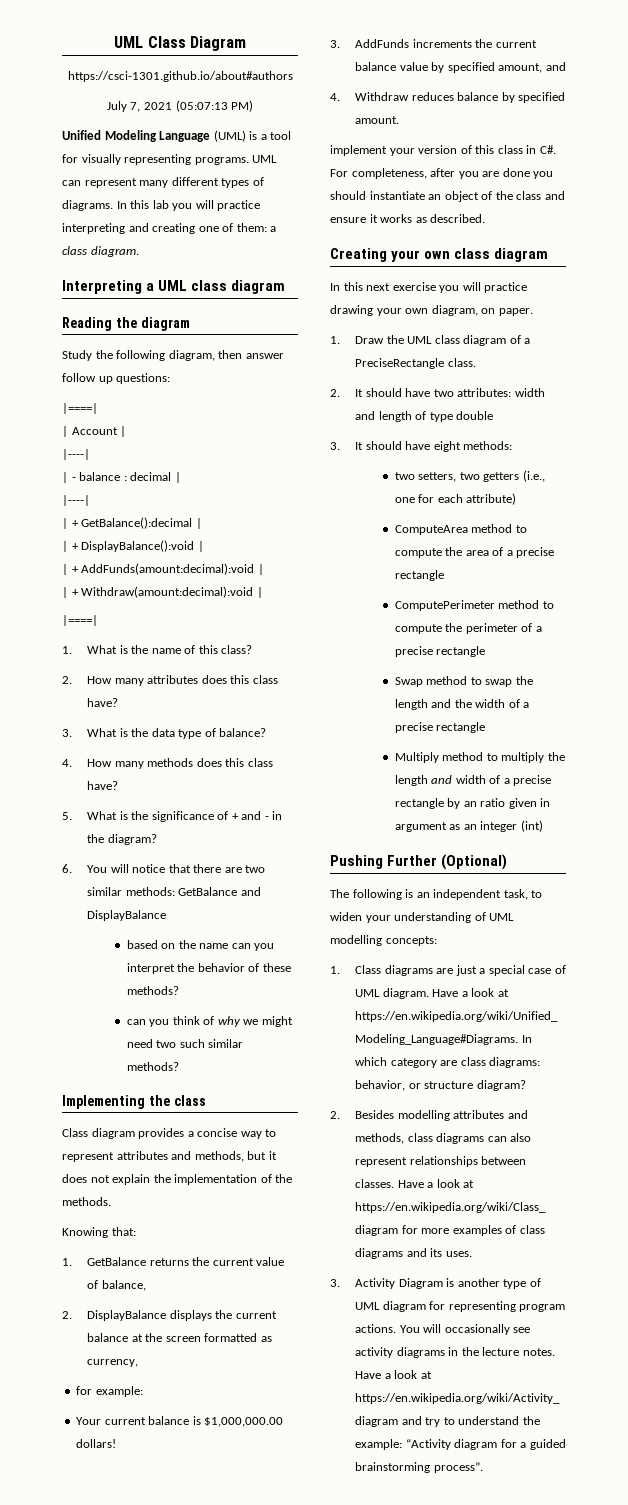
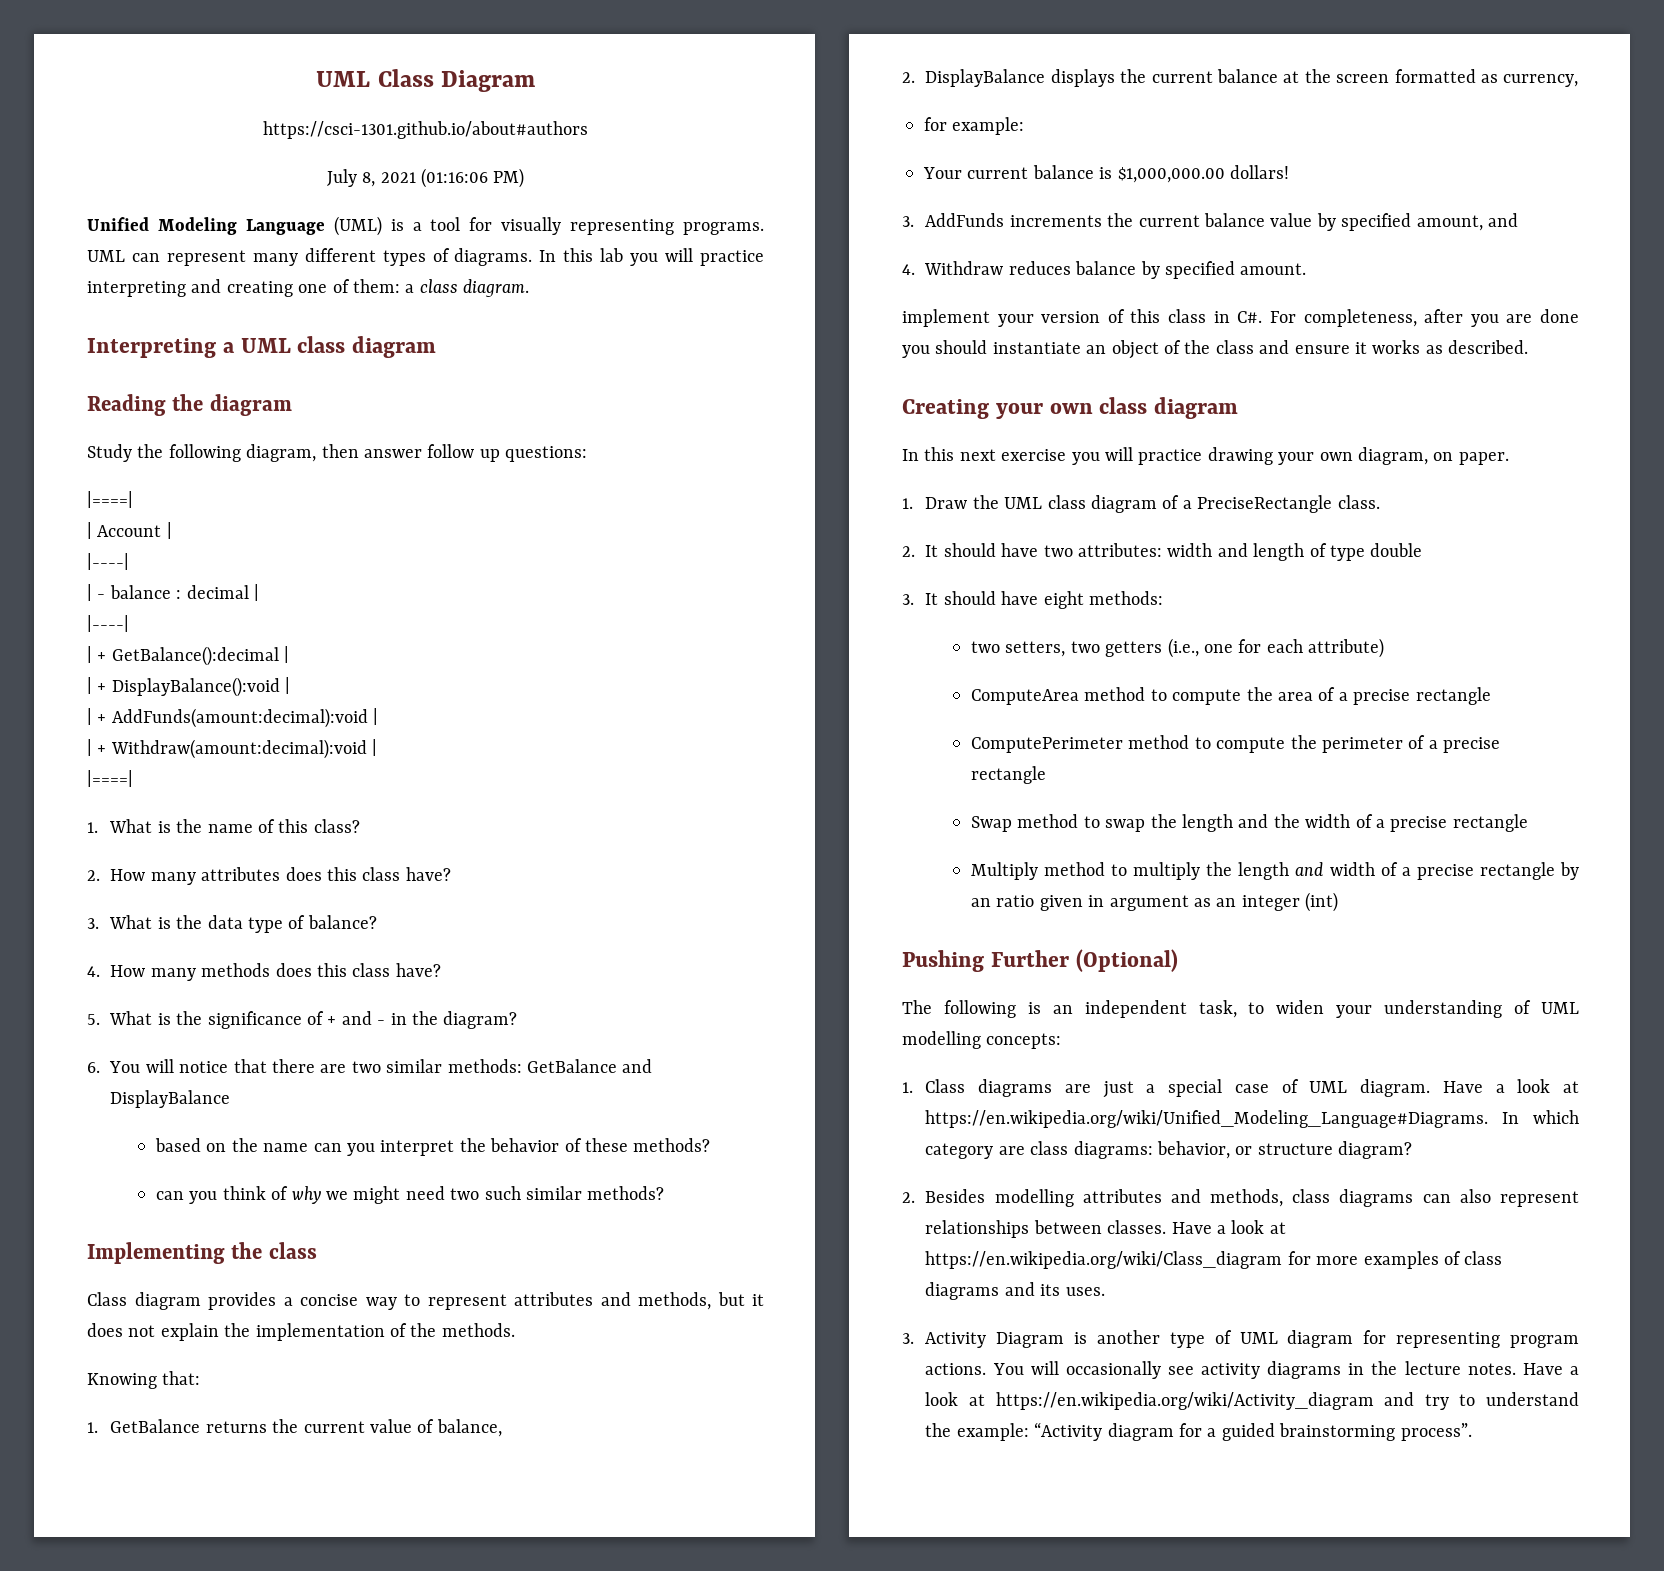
- July 7, 2021 (05:07:13 PM)
+ July 8, 2021 (01:16:06 PM)

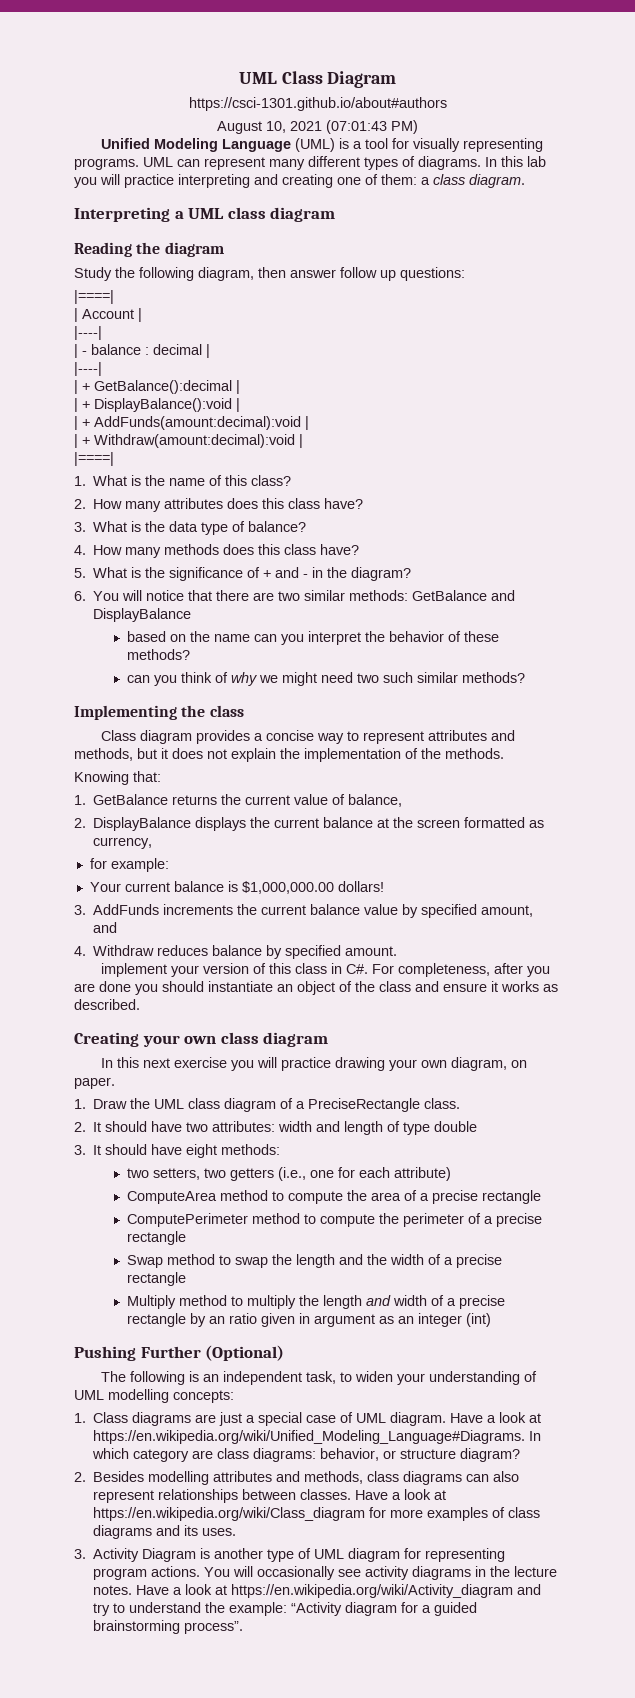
- July 8, 2021 (01:16:06 PM)
+ August 10, 2021 (07:01:43 PM)

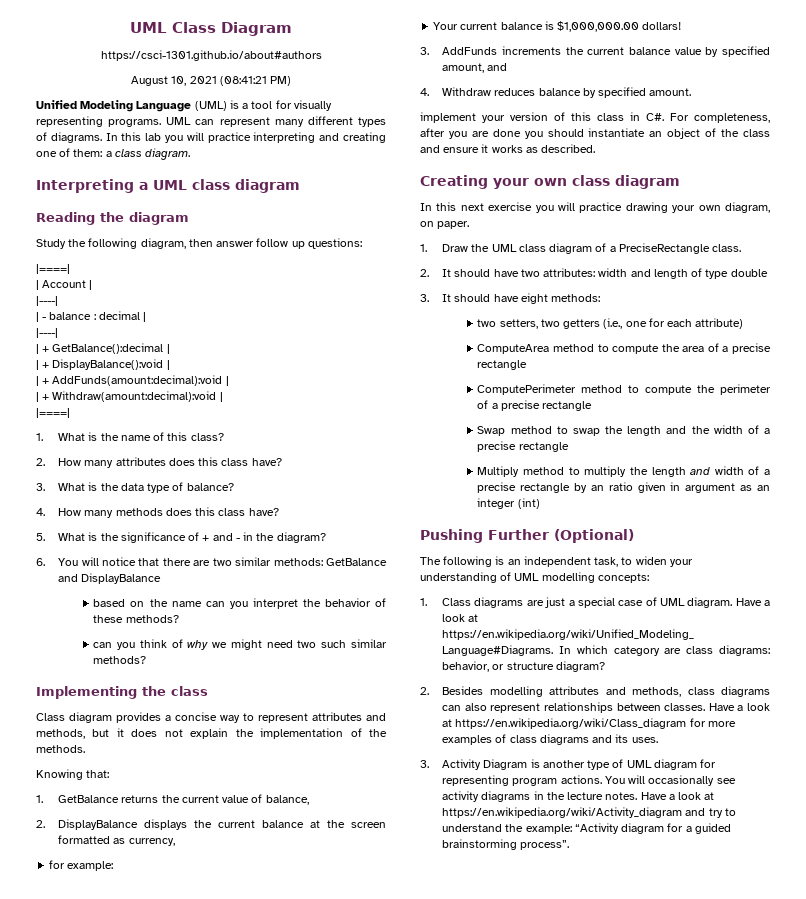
- August 10, 2021 (07:01:43 PM)
+ August 10, 2021 (08:41:21 PM)

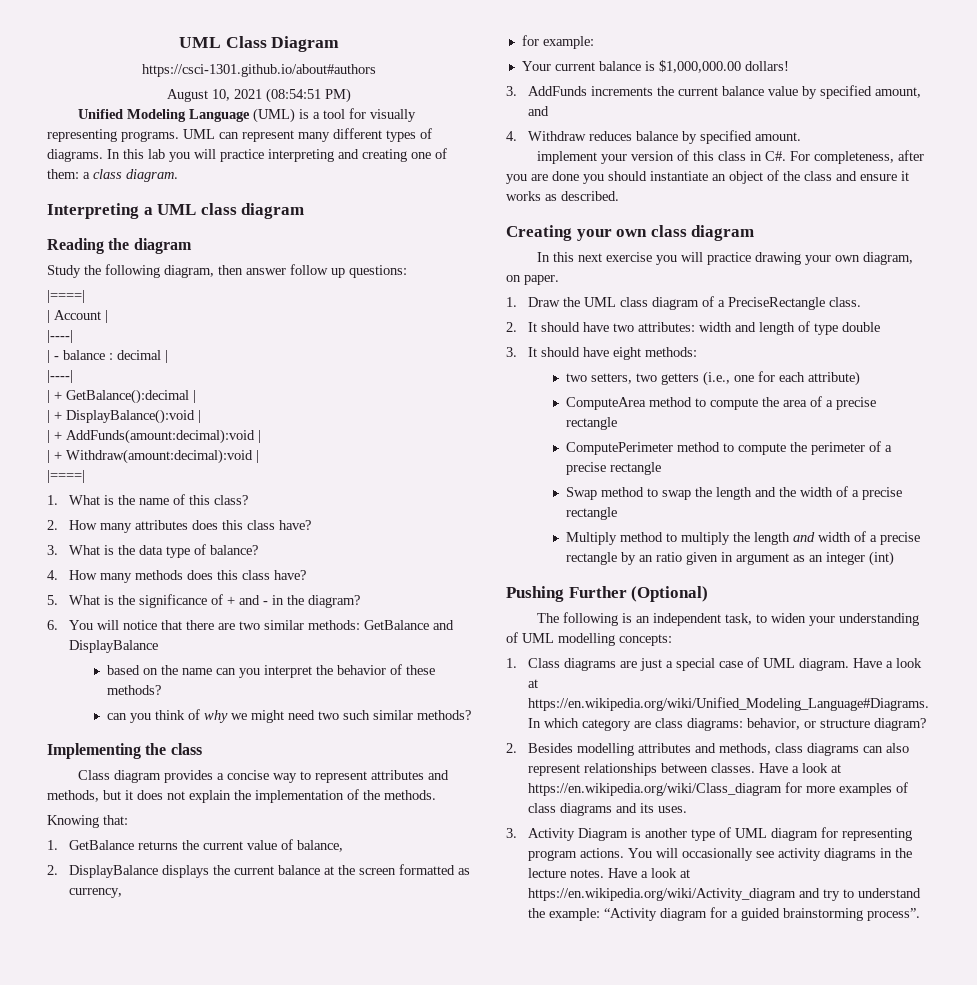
- August 10, 2021 (08:41:21 PM)
+ August 10, 2021 (08:54:51 PM)

